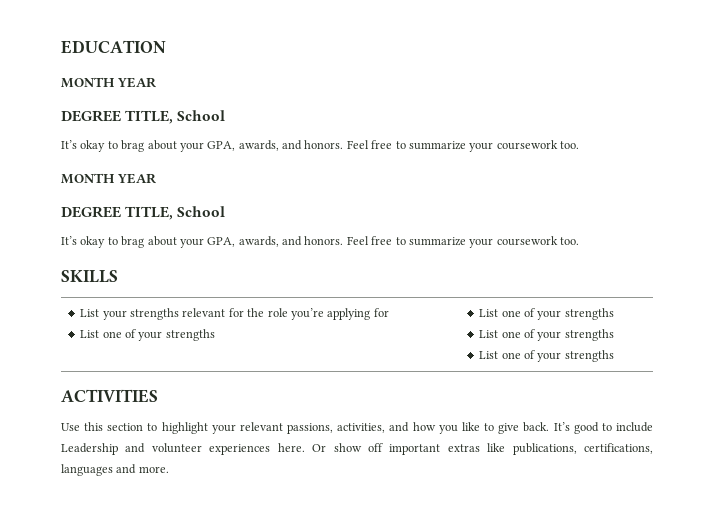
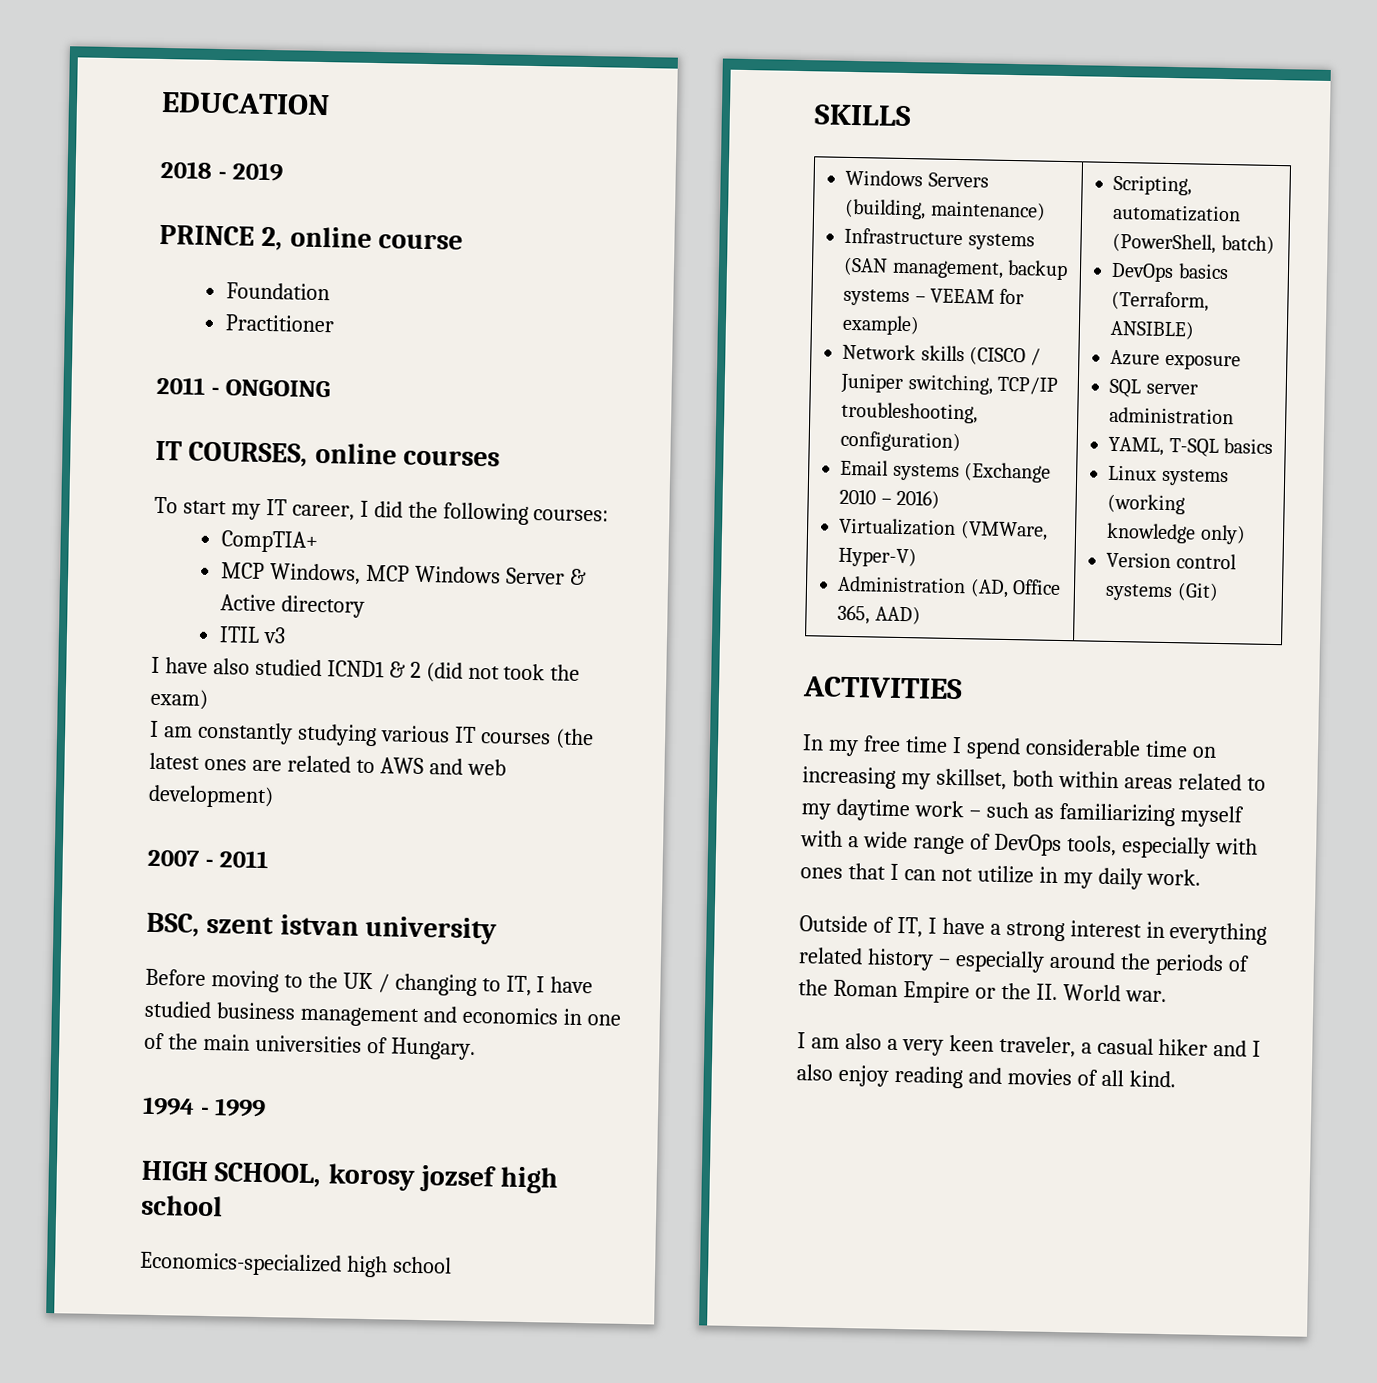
  EDUCATION
- MONTH YEAR
- DEGREE TITLE, School
- It’s okay to brag about your GPA, awards, and honors. Feel free to summarize your coursework too.
- MONTH YEAR
- DEGREE TITLE, School
- It’s okay to brag about your GPA, awards, and honors. Feel free to summarize your coursework too.
+ 2018 - 2019
+ PRINCE 2, online course
+ Foundation
+ Practitioner
+ 2011 - ONGOING
+ IT COURSES, online courses
+ To start my IT career, I did the following courses:
+ CompTIA+
+ MCP Windows, MCP Windows Server & Active directory
+ ITIL v3
+ I have also studied ICND1 & 2 (did not took the exam)
+ I am constantly studying various IT courses (the latest ones are related to AWS and web development)
+ 2007 - 2011
+ BSC, szent istvan university
+ Before moving to the UK / changing to IT, I have studied business management and economics in one of the main universities of Hungary.
+ 1994 - 1999
+ HIGH SCHOOL, korosy jozsef high school
+ Economics-specialized high school
  SKILLS
- List your strengths relevant for the role you’re applying for
- List one of your strengths | List one of your strengths
- List one of your strengths
- List one of your strengths
+ Windows Servers (building, maintenance)
+ Infrastructure systems (SAN management, backup systems – VEEAM for example)
+ Network skills (CISCO / Juniper switching, TCP/IP troubleshooting, configuration)
+ Email systems (Exchange 2010 – 2016)
+ Virtualization (VMWare, Hyper-V)
+ Administration (AD, Office 365, AAD) | Scripting, automatization (PowerShell, batch)
+ DevOps basics (Terraform, ANSIBLE)
+ Azure exposure
+ SQL server administration
+ YAML, T-SQL basics
+ Linux systems (working knowledge only)
+ Version control systems (Git)
  ACTIVITIES
- Use this section to highlight your relevant passions, activities, and how you like to give back. It’s good to include Leadership and volunteer experiences here. Or show off important extras like publications, certifications, languages and more.
+ In my free time I spend considerable time on increasing my skillset, both within areas related to my daytime work – such as familiarizing myself with a wide range of DevOps tools, especially with ones that I can not utilize in my daily work.
+ Outside of IT, I have a strong interest in everything related history – especially around the periods of the Roman Empire or the II. World war.
+ I am also a very keen traveler, a casual hiker and I also enjoy reading and movies of all kind.

